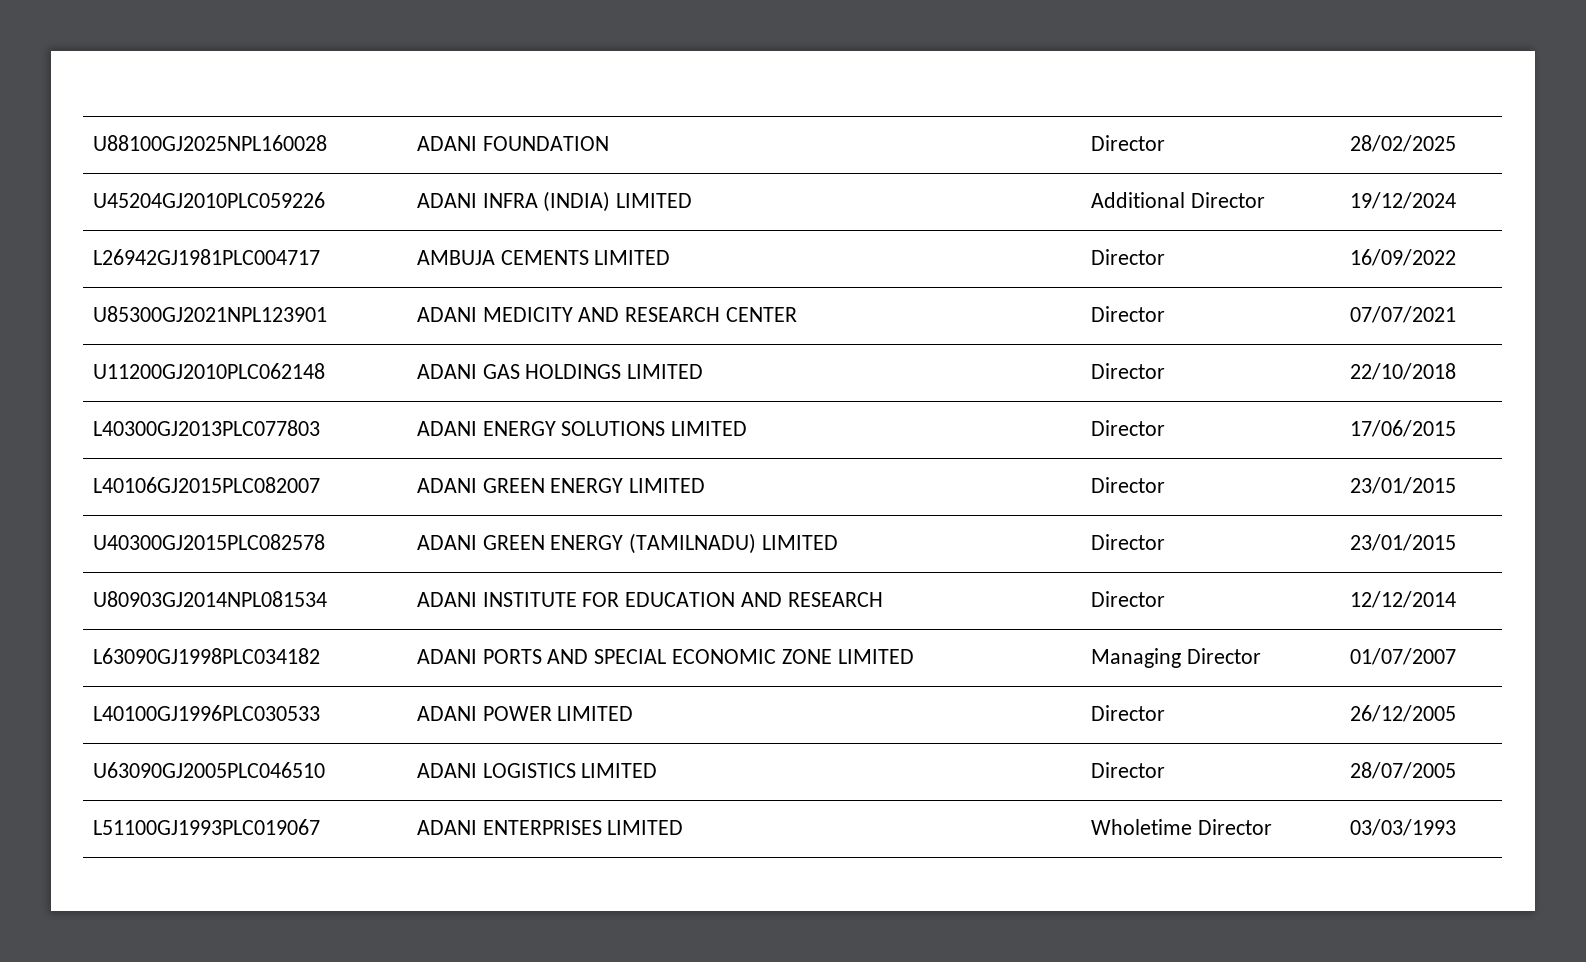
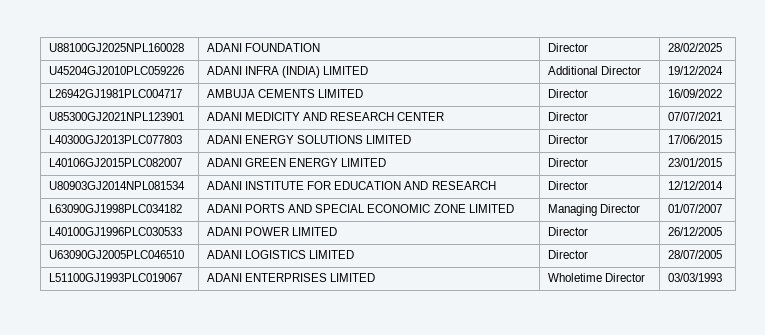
- U11200GJ2010PLC062148 | ADANI GAS HOLDINGS LIMITED | Director | 22/10/2018
- U40300GJ2015PLC082578 | ADANI GREEN ENERGY (TAMILNADU) LIMITED | Director | 23/01/2015

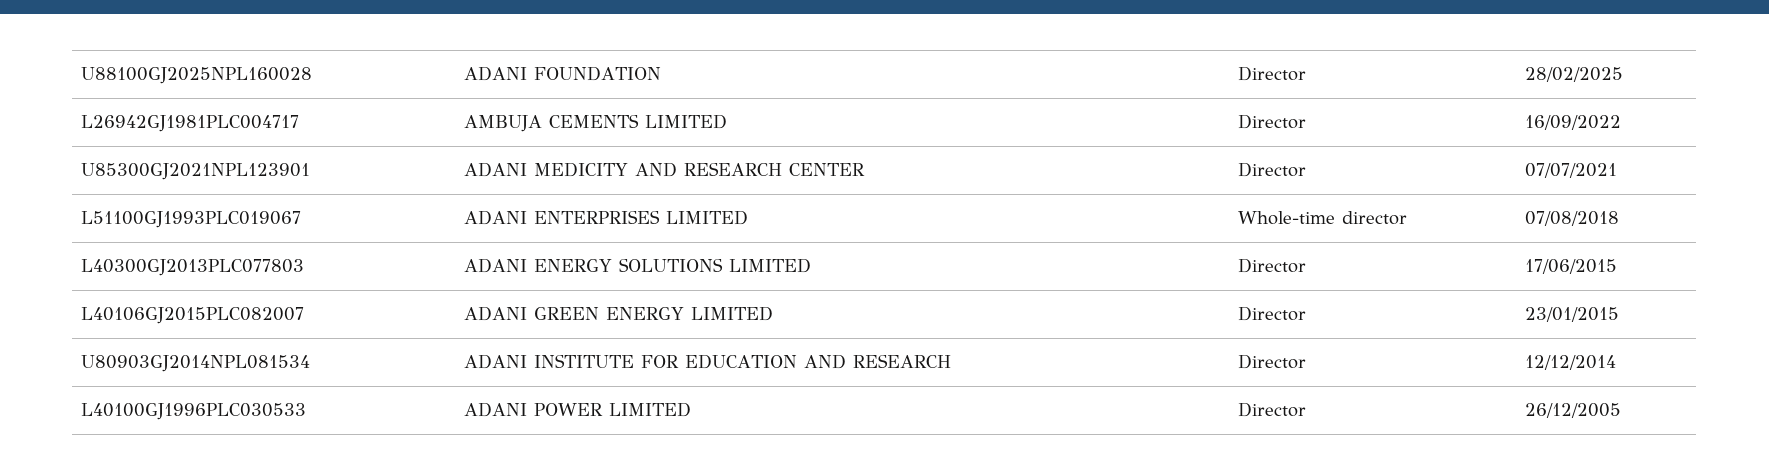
- U45204GJ2010PLC059226 | ADANI INFRA (INDIA) LIMITED | Additional Director | 19/12/2024
+ L51100GJ1993PLC019067 | ADANI ENTERPRISES LIMITED | Whole-time director | 07/08/2018
- L63090GJ1998PLC034182 | ADANI PORTS AND SPECIAL ECONOMIC ZONE LIMITED | Managing Director | 01/07/2007
- U63090GJ2005PLC046510 | ADANI LOGISTICS LIMITED | Director | 28/07/2005
- L51100GJ1993PLC019067 | ADANI ENTERPRISES LIMITED | Wholetime Director | 03/03/1993

